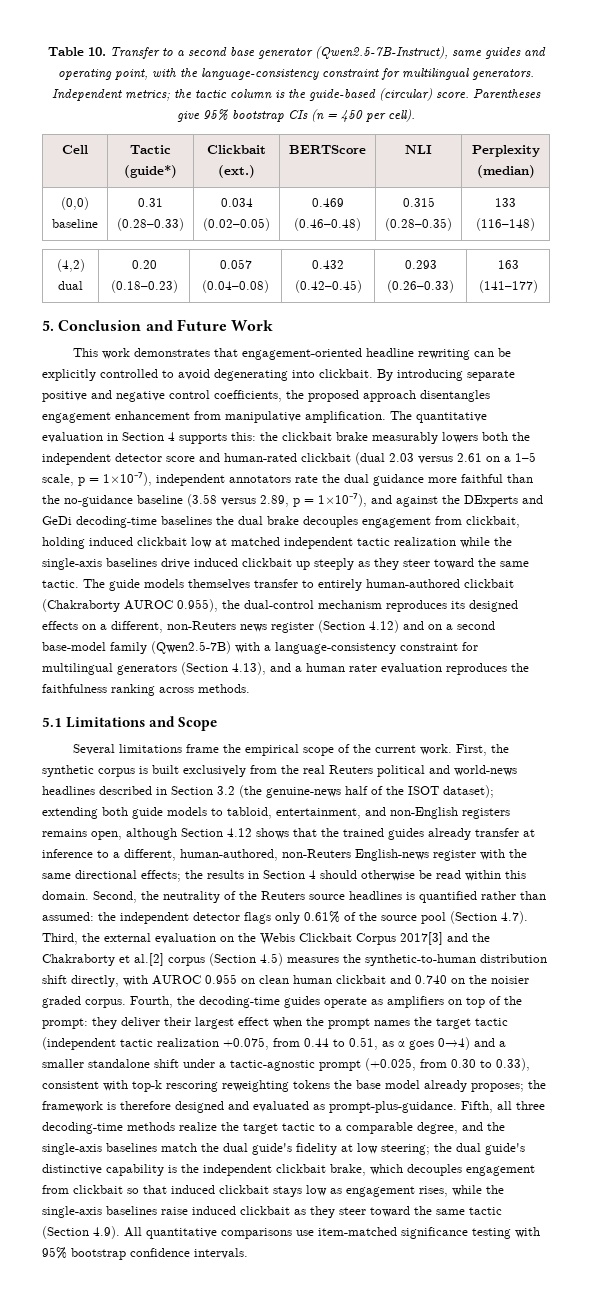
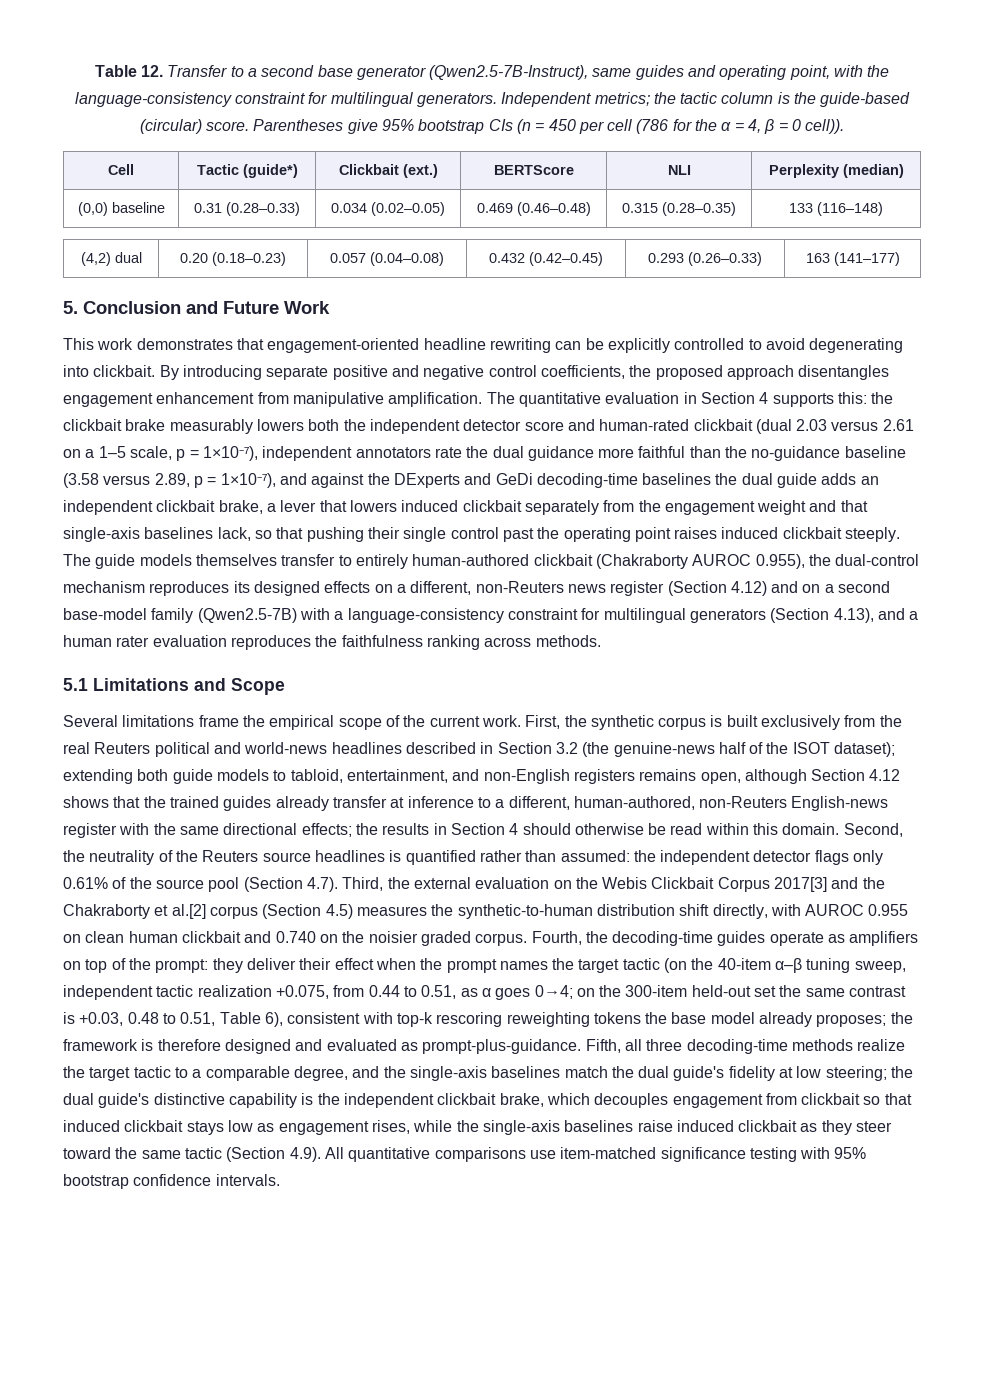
- Table 10. Transfer to a second base generator (Qwen2.5-7B-Instruct), same guides and operating point, with the language-consistency constraint for multilingual generators.
+ Table 12. Transfer to a second base generator (Qwen2.5-7B-Instruct), same guides and operating point, with the language-consistency constraint for multilingual generators.
- Parentheses give 95% bootstrap CIs (n = 450 per cell).
+ Parentheses give 95% bootstrap CIs (n = 450 per cell (786 for the α = 4, β = 0 cell)).
- The quantitative evaluation in Section 4 supports this: the clickbait brake measurably lowers both the independent detector score and human-rated clickbait (dual 2.03 versus 2.61 on a 1–5 scale, p = 1×10⁻⁷), independent annotators rate the dual guidance more faithful than the no-guidance baseline (3.58 versus 2.89, p = 1×10⁻⁷), and against the DExperts and GeDi decoding-time baselines the dual brake decouples engagement from clickbait, holding induced clickbait low at matched independent tactic realization while the single-axis baselines drive induced clickbait up steeply as they steer toward the same tactic.
+ The quantitative evaluation in Section 4 supports this: the clickbait brake measurably lowers both the independent detector score and human-rated clickbait (dual 2.03 versus 2.61 on a 1–5 scale, p = 1×10⁻⁷), independent annotators rate the dual guidance more faithful than the no-guidance baseline (3.58 versus 2.89, p = 1×10⁻⁷), and against the DExperts and GeDi decoding-time baselines the dual guide adds an independent clickbait brake, a lever that lowers induced clickbait separately from the engagement weight and that single-axis baselines lack, so that pushing their single control past the operating point raises induced clickbait steeply.
- Fourth, the decoding-time guides operate as amplifiers on top of the prompt: they deliver their largest effect when the prompt names the target tactic (independent tactic realization +0.075, from 0.44 to 0.51, as α goes 0→4) and a smaller standalone shift under a tactic-agnostic prompt (+0.025, from 0.30 to 0.33), consistent with top-k rescoring reweighting tokens the base model already proposes; the framework is therefore designed and evaluated as prompt-plus-guidance.
+ Fourth, the decoding-time guides operate as amplifiers on top of the prompt: they deliver their effect when the prompt names the target tactic (on the 40-item α–β tuning sweep, independent tactic realization +0.075, from 0.44 to 0.51, as α goes 0→4; on the 300-item held-out set the same contrast is +0.03, 0.48 to 0.51, Table 6), consistent with top-k rescoring reweighting tokens the base model already proposes; the framework is therefore designed and evaluated as prompt-plus-guidance.

